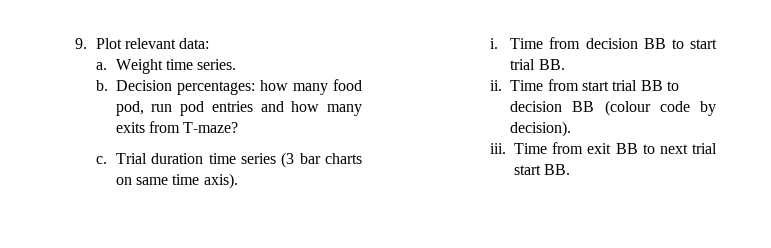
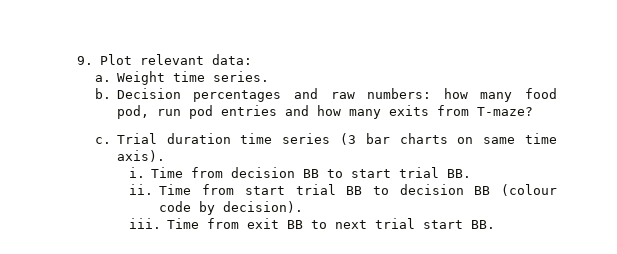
- Decision percentages: how many food pod, run pod entries and how many exits from T-maze?
+ Decision percentages and raw numbers: how many food pod, run pod entries and how many exits from T-maze?

